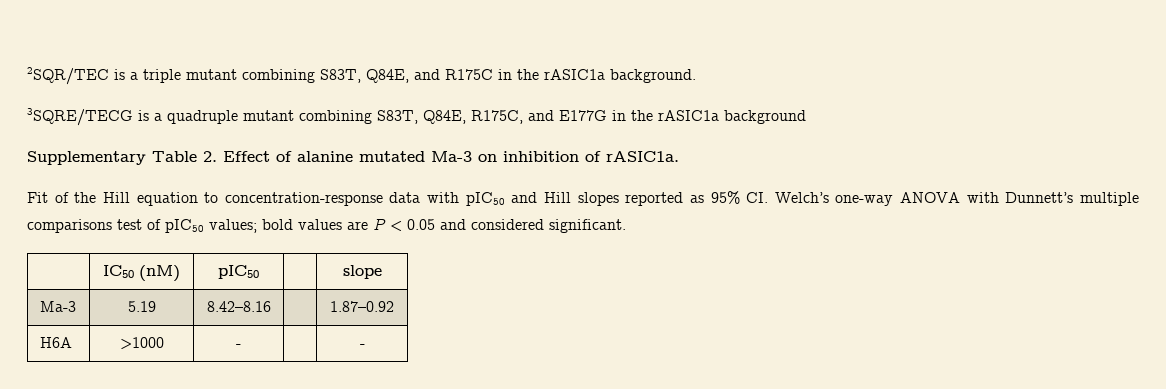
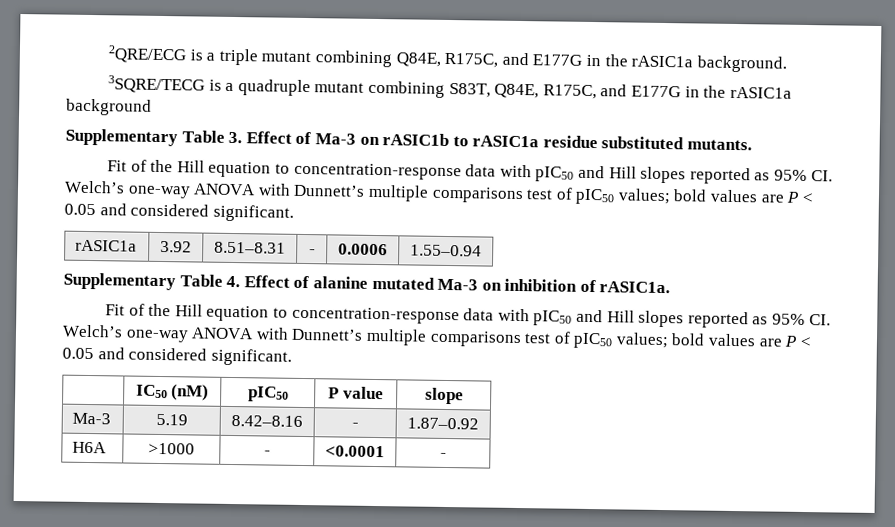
- 2SQR/TEC is a triple mutant combining S83T, Q84E, and R175C in the rASIC1a background.
+ 2QRE/ECG is a triple mutant combining Q84E, R175C, and E177G in the rASIC1a background.
- Supplementary Table 2. Effect of alanine mutated Ma-3 on inhibition of rASIC1a.
+ Supplementary Table 3. Effect of Ma-3 on rASIC1b to rASIC1a residue substituted mutants.
+ Fit of the Hill equation to concentration-response data with pIC50 and Hill slopes reported as 95% CI. Welch’s one-way ANOVA with Dunnett’s multiple comparisons test of pIC50 values; bold values are P < 0.05 and considered significant.
+ rASIC1a | 3.92 | 8.51–8.31 | - | 0.0006 | 1.55–0.94
+ Supplementary Table 4. Effect of alanine mutated Ma-3 on inhibition of rASIC1a.
- | IC50 (nM) | pIC50 | | slope
+ | IC50 (nM) | pIC50 | P value | slope
- Ma-3 | 5.19 | 8.42–8.16 | | 1.87–0.92
+ Ma-3 | 5.19 | 8.42–8.16 | - | 1.87–0.92
- H6A | >1000 | - | | -
+ H6A | >1000 | - | <0.0001 | -

